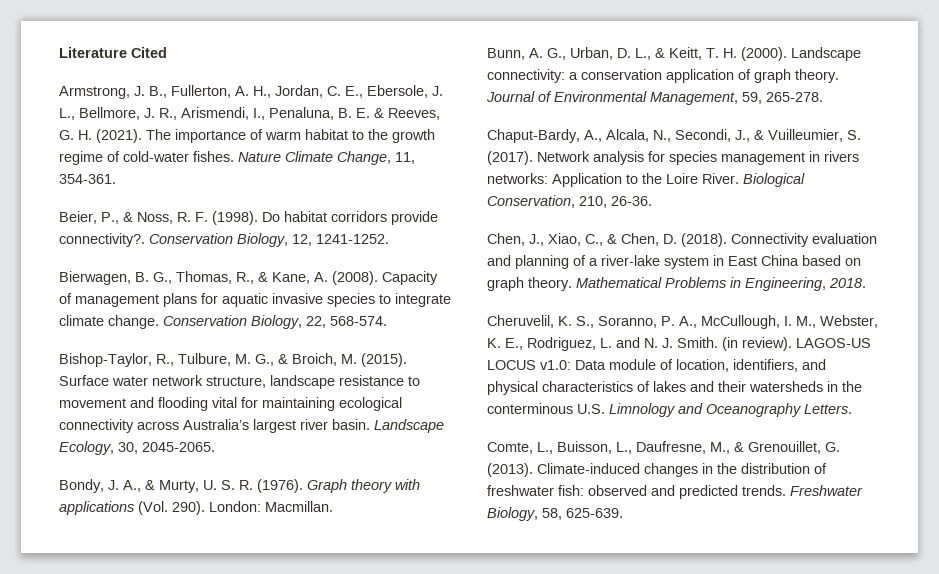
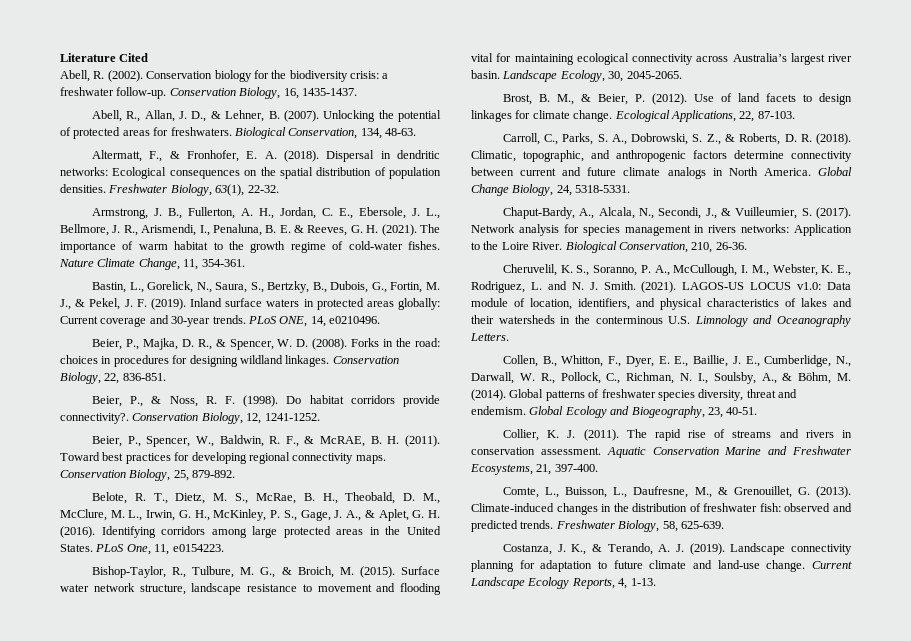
+ Abell, R. (2002). Conservation biology for the biodiversity crisis: a freshwater follow-up. Conservation Biology, 16, 1435-1437.
+ Abell, R., Allan, J. D., & Lehner, B. (2007). Unlocking the potential of protected areas for freshwaters. Biological Conservation, 134, 48-63.
+ Altermatt, F., & Fronhofer, E. A. (2018). Dispersal in dendritic networks: Ecological consequences on the spatial distribution of population densities. Freshwater Biology, 63(1), 22-32.
+ Bastin, L., Gorelick, N., Saura, S., Bertzky, B., Dubois, G., Fortin, M. J., & Pekel, J. F. (2019). Inland surface waters in protected areas globally: Current coverage and 30-year trends. PLoS ONE, 14, e0210496.
+ Beier, P., Majka, D. R., & Spencer, W. D. (2008). Forks in the road: choices in procedures for designing wildland linkages. Conservation Biology, 22, 836-851.
- Bierwagen, B. G., Thomas, R., & Kane, A. (2008). Capacity of management plans for aquatic invasive species to integrate climate change. Conservation Biology, 22, 568-574.
+ Beier, P., Spencer, W., Baldwin, R. F., & McRAE, B. H. (2011). Toward best practices for developing regional connectivity maps. Conservation Biology, 25, 879-892.
+ Belote, R. T., Dietz, M. S., McRae, B. H., Theobald, D. M., McClure, M. L., Irwin, G. H., McKinley, P. S., Gage, J. A., & Aplet, G. H. (2016). Identifying corridors among large protected areas in the United States. PLoS One, 11, e0154223.
- Bondy, J. A., & Murty, U. S. R. (1976). Graph theory with applications (Vol. 290). London: Macmillan.
- Bunn, A. G., Urban, D. L., & Keitt, T. H. (2000). Landscape connectivity: a conservation application of graph theory. Journal of Environmental Management, 59, 265-278.
+ Brost, B. M., & Beier, P. (2012). Use of land facets to design linkages for climate change. Ecological Applications, 22, 87-103.
+ Carroll, C., Parks, S. A., Dobrowski, S. Z., & Roberts, D. R. (2018). Climatic, topographic, and anthropogenic factors determine connectivity between current and future climate analogs in North America. Global Change Biology, 24, 5318-5331.
- Chen, J., Xiao, C., & Chen, D. (2018). Connectivity evaluation and planning of a river-lake system in East China based on graph theory. Mathematical Problems in Engineering, 2018.
- Cheruvelil, K. S., Soranno, P. A., McCullough, I. M., Webster, K. E., Rodriguez, L. and N. J. Smith. (in review).
+ Cheruvelil, K. S., Soranno, P. A., McCullough, I. M., Webster, K. E., Rodriguez, L. and N. J. Smith. (2021).
+ Collen, B., Whitton, F., Dyer, E. E., Baillie, J. E., Cumberlidge, N., Darwall, W. R., Pollock, C., Richman, N. I., Soulsby, A., & Böhm, M. (2014). Global patterns of freshwater species diversity, threat and endemism. Global Ecology and Biogeography, 23, 40-51.
+ Collier, K. J. (2011). The rapid rise of streams and rivers in conservation assessment. Aquatic Conservation Marine and Freshwater Ecosystems, 21, 397-400.
+ Costanza, J. K., & Terando, A. J. (2019). Landscape connectivity planning for adaptation to future climate and land-use change. Current Landscape Ecology Reports, 4, 1-13.

